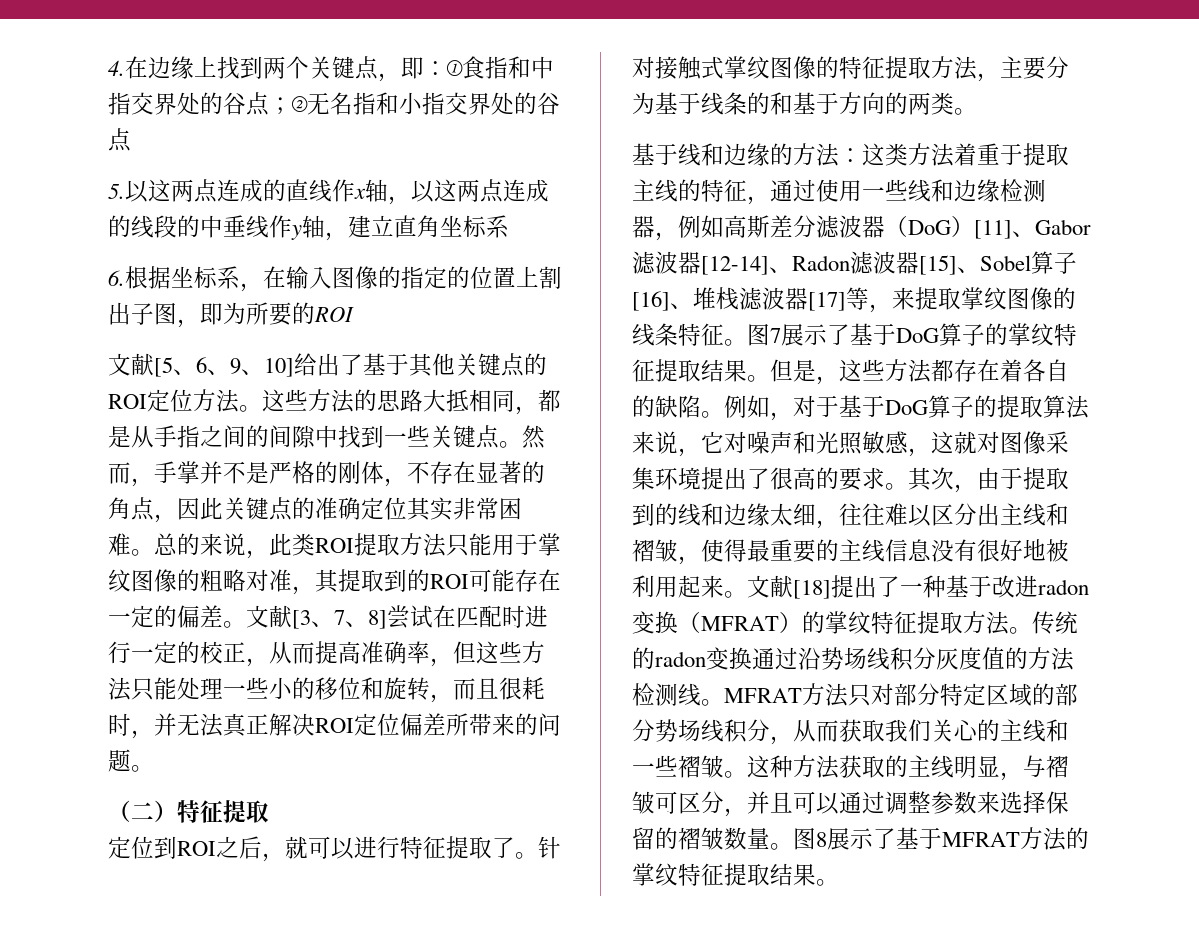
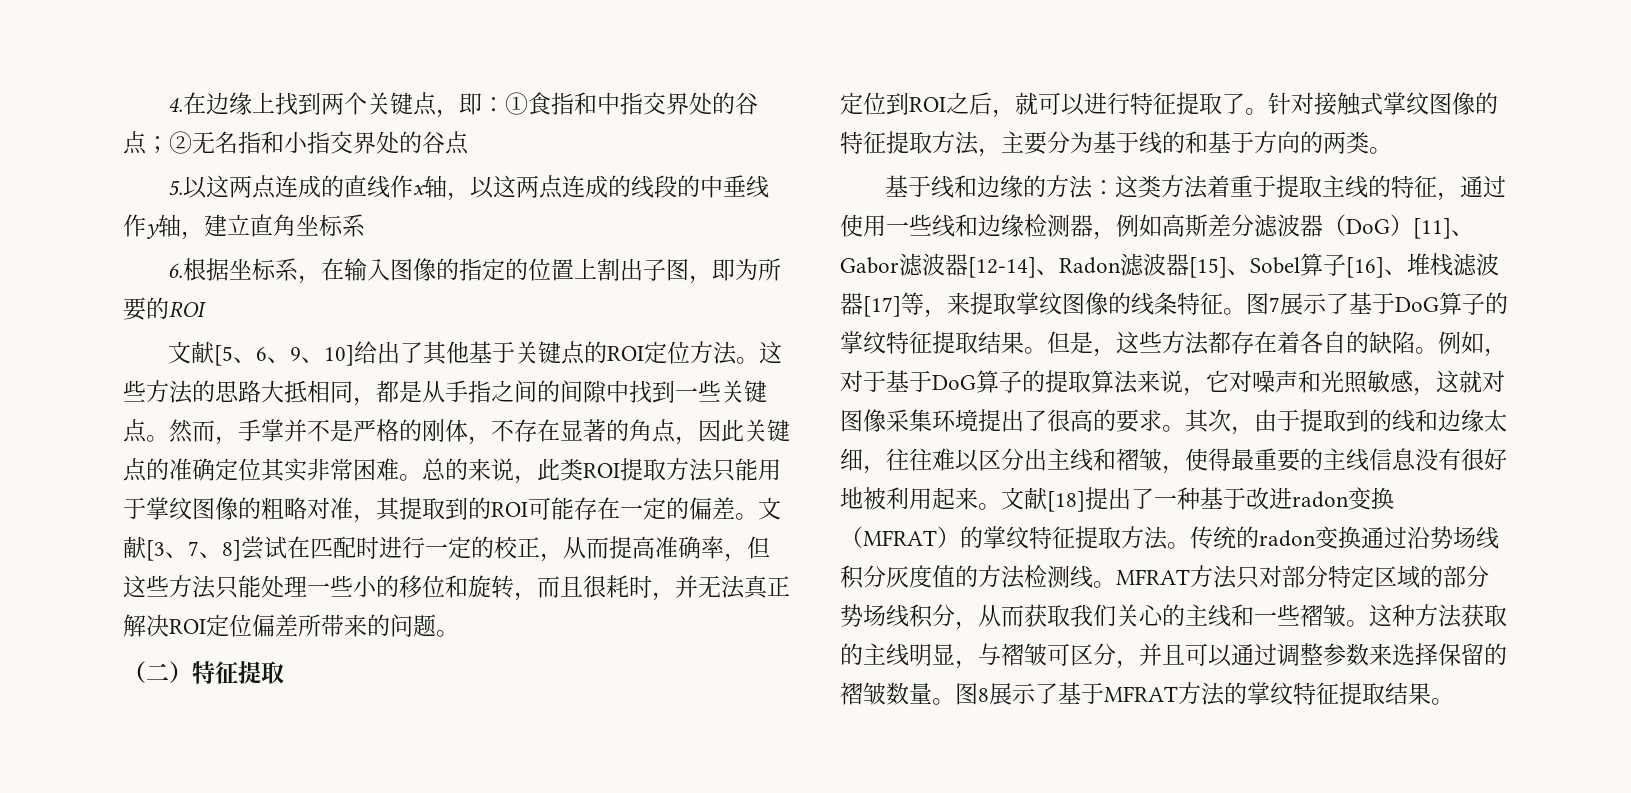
- 文献[5、6、9、10]给出了基于其他关键点的ROI定位方法。
+ 文献[5、6、9、10]给出了其他基于关键点的ROI定位方法。
- 针对接触式掌纹图像的特征提取方法，主要分为基于线条的和基于方向的两类。
+ 针对接触式掌纹图像的特征提取方法，主要分为基于线的和基于方向的两类。

